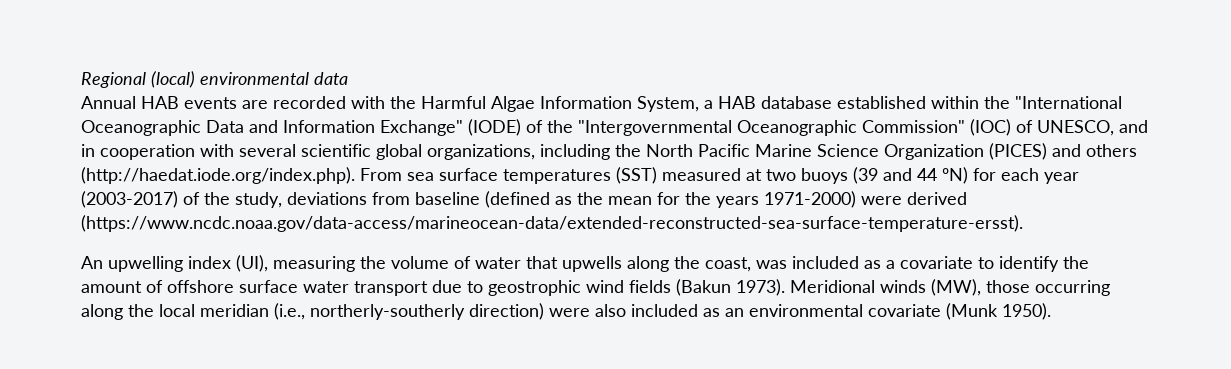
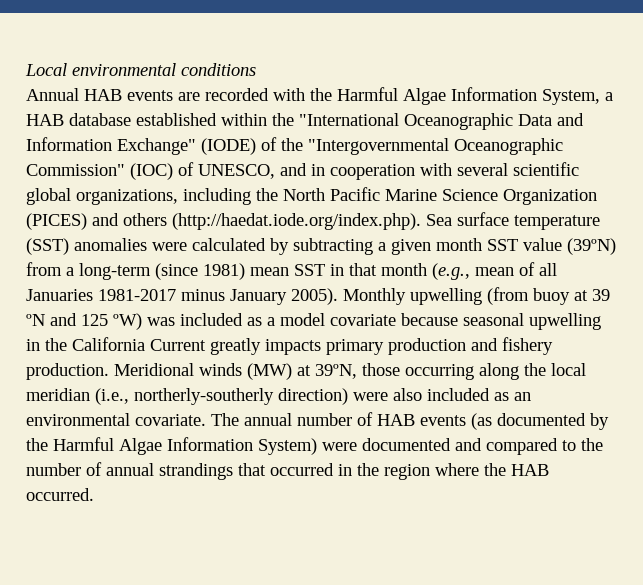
- Regional (local) environmental data
+ Local environmental conditions
- Annual HAB events are recorded with the Harmful Algae Information System, a HAB database established within the "International Oceanographic Data and Information Exchange" (IODE) of the "Intergovernmental Oceanographic Commission" (IOC) of UNESCO, and in cooperation with several scientific global organizations, including the North Pacific Marine Science Organization (PICES) and others (http://haedat.iode.org/index.php). From sea surface temperatures (SST) measured at two buoys (39 and 44 ºN) for each year (2003-2017) of the study, deviations from baseline (defined as the mean for the years 1971-2000) were derived (https://www.ncdc.noaa.gov/data-access/marineocean-data/extended-reconstructed-sea-surface-temperature-ersst).
- An upwelling index (UI), measuring the volume of water that upwells along the coast, was included as a covariate to identify the amount of offshore surface water transport due to geostrophic wind fields (Bakun 1973). Meridional winds (MW), those occurring along the local meridian (i.e., northerly-southerly direction) were also included as an environmental covariate (Munk 1950).
+ Annual HAB events are recorded with the Harmful Algae Information System, a HAB database established within the "International Oceanographic Data and Information Exchange" (IODE) of the "Intergovernmental Oceanographic Commission" (IOC) of UNESCO, and in cooperation with several scientific global organizations, including the North Pacific Marine Science Organization (PICES) and others (http://haedat.iode.org/index.php). Sea surface temperature (SST) anomalies were calculated by subtracting a given month SST value (39ºN) from a long-term (since 1981) mean SST in that month (e.g., mean of all Januaries 1981-2017 minus January 2005). Monthly upwelling (from buoy at 39 ºN and 125 ºW) was included as a model covariate because seasonal upwelling in the California Current greatly impacts primary production and fishery production. Meridional winds (MW) at 39ºN, those occurring along the local meridian (i.e., northerly-southerly direction) were also included as an environmental covariate. The annual number of HAB events (as documented by the Harmful Algae Information System) were documented and compared to the number of annual strandings that occurred in the region where the HAB occurred.

